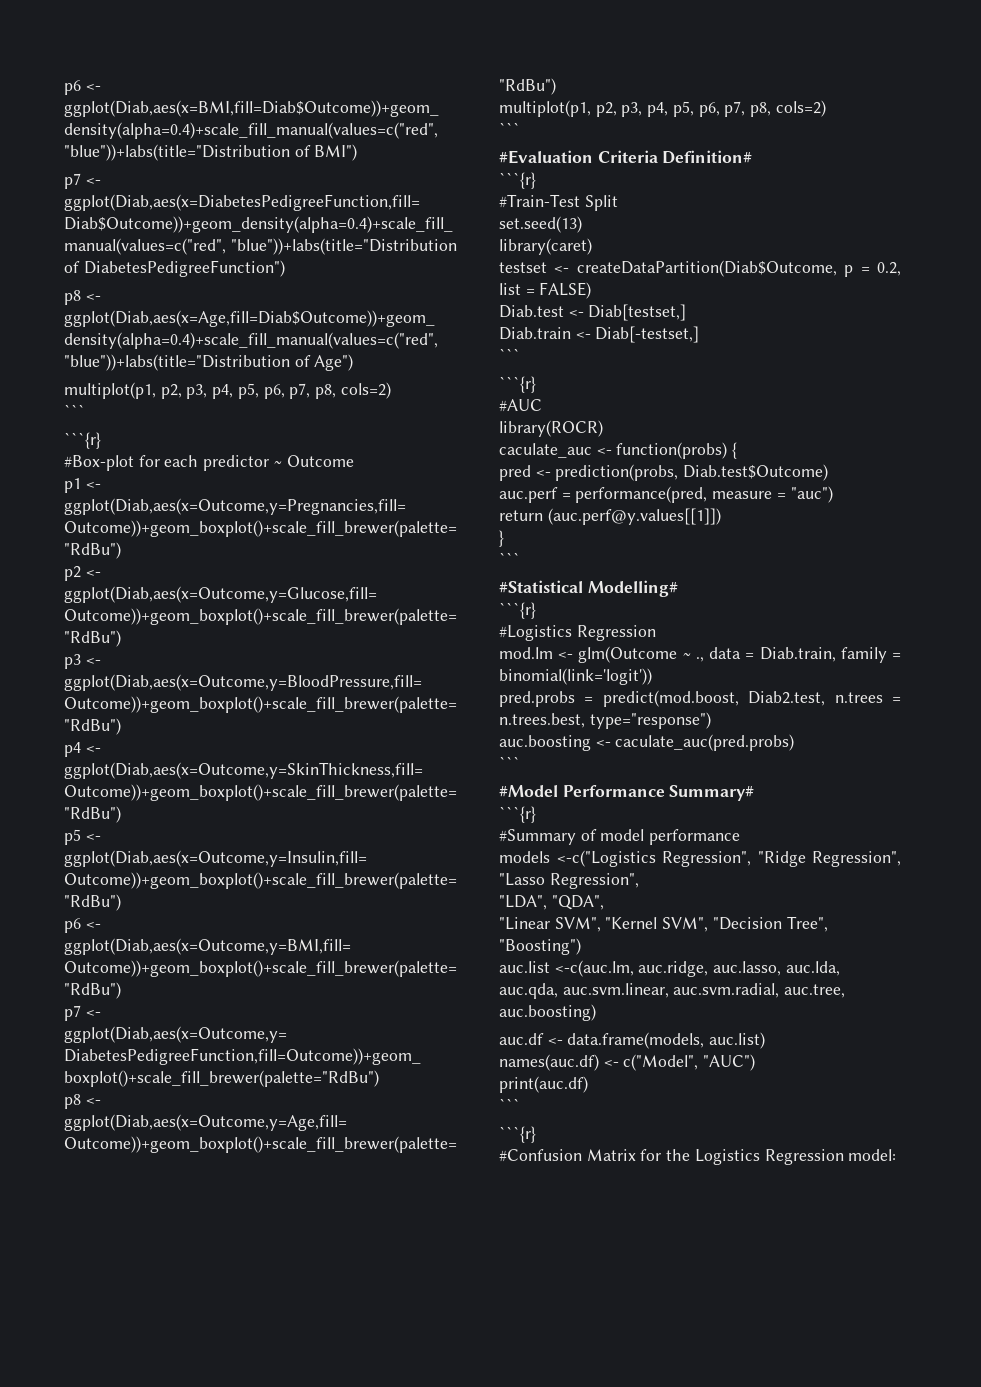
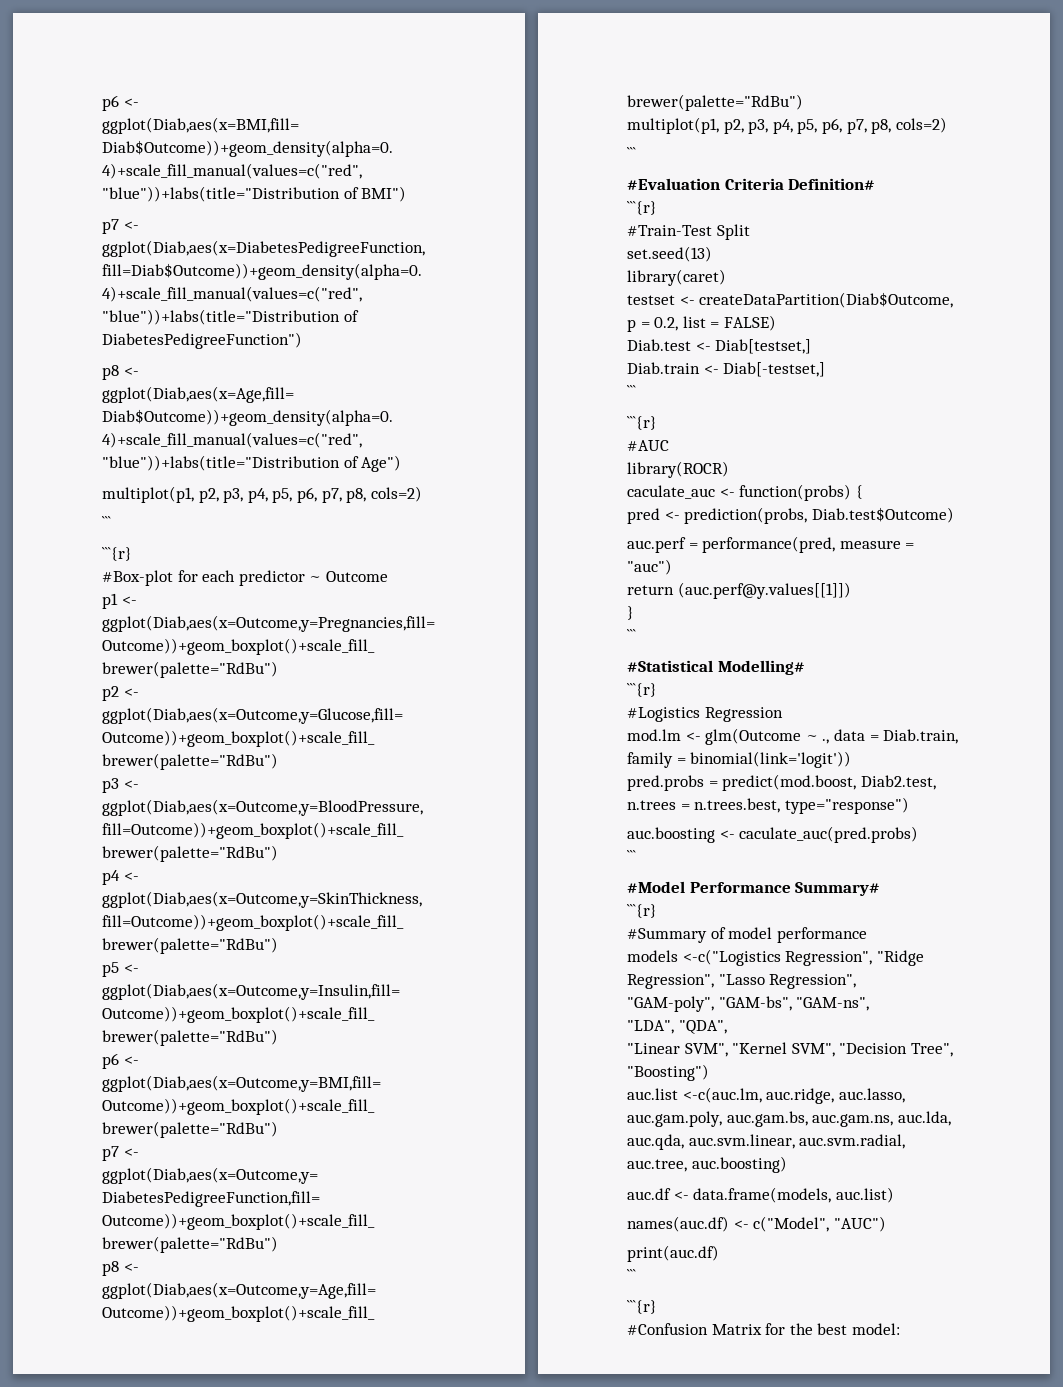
+ "GAM-poly", "GAM-bs", "GAM-ns",
- auc.list <-c(auc.lm, auc.ridge, auc.lasso, auc.lda, auc.qda, auc.svm.linear, auc.svm.radial, auc.tree, auc.boosting)
+ auc.list <-c(auc.lm, auc.ridge, auc.lasso, auc.gam.poly, auc.gam.bs, auc.gam.ns, auc.lda, auc.qda, auc.svm.linear, auc.svm.radial, auc.tree, auc.boosting)
- #Confusion Matrix for the Logistics Regression model:
+ #Confusion Matrix for the best model:

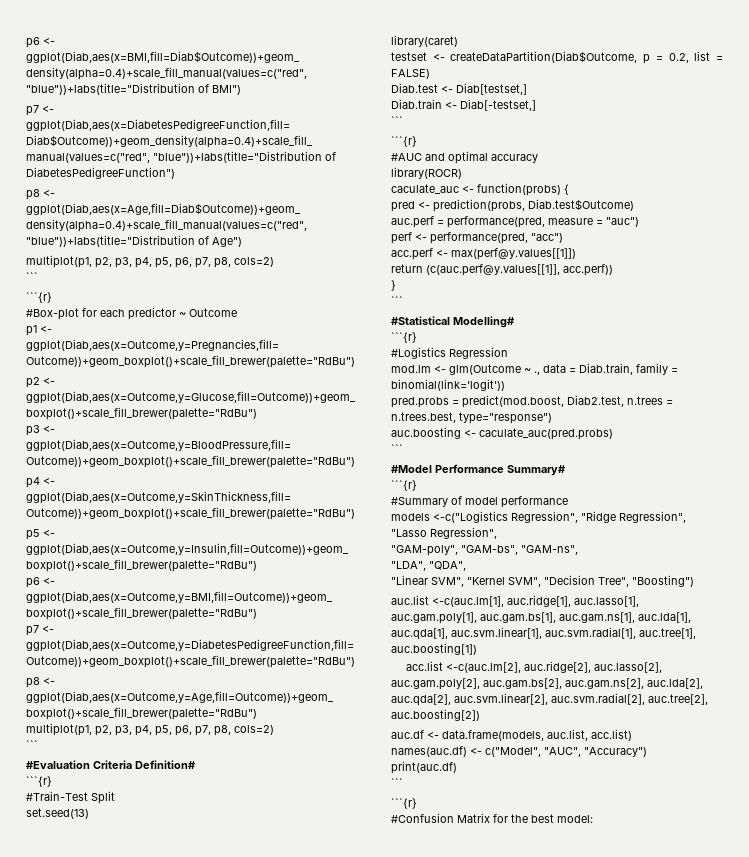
- #AUC
+ #AUC and optimal accuracy
+ perf <- performance(pred, "acc")
+ acc.perf <- max(perf@y.values[[1]])
- return (auc.perf@y.values[[1]])
+ return (c(auc.perf@y.values[[1]], acc.perf))
- auc.list <-c(auc.lm, auc.ridge, auc.lasso, auc.gam.poly, auc.gam.bs, auc.gam.ns, auc.lda, auc.qda, auc.svm.linear, auc.svm.radial, auc.tree, auc.boosting)
+ auc.list <-c(auc.lm[1], auc.ridge[1], auc.lasso[1], auc.gam.poly[1], auc.gam.bs[1], auc.gam.ns[1], auc.lda[1], auc.qda[1], auc.svm.linear[1], auc.svm.radial[1], auc.tree[1], auc.boosting[1])
+ acc.list <-c(auc.lm[2], auc.ridge[2], auc.lasso[2], auc.gam.poly[2], auc.gam.bs[2], auc.gam.ns[2], auc.lda[2], auc.qda[2], auc.svm.linear[2], auc.svm.radial[2], auc.tree[2], auc.boosting[2])
- auc.df <- data.frame(models, auc.list)
+ auc.df <- data.frame(models, auc.list, acc.list)
- names(auc.df) <- c("Model", "AUC")
+ names(auc.df) <- c("Model", "AUC", "Accuracy")

